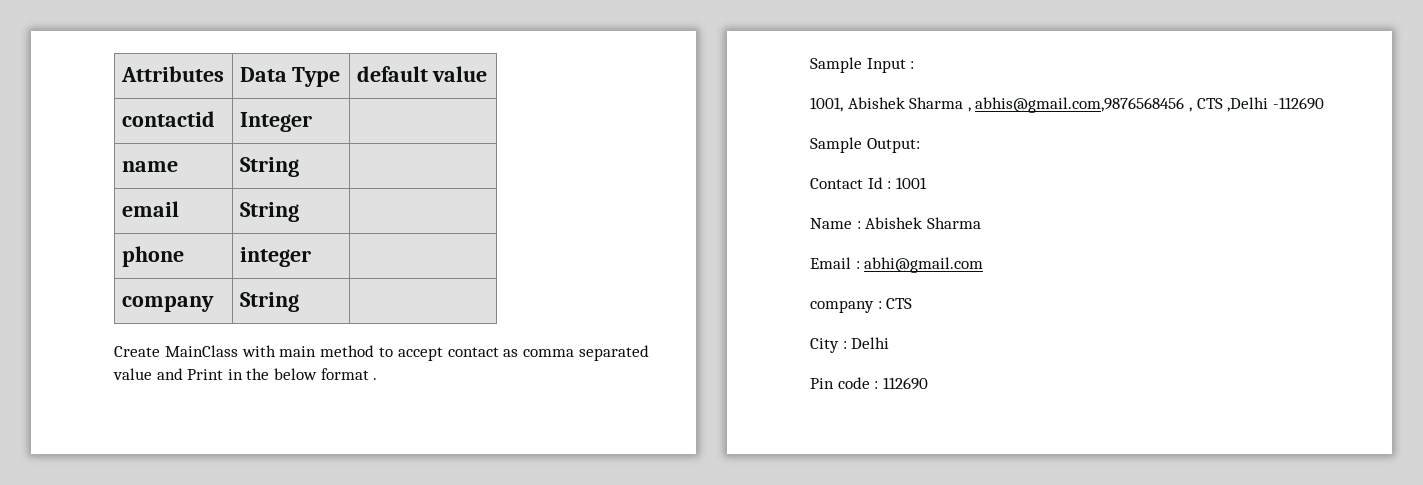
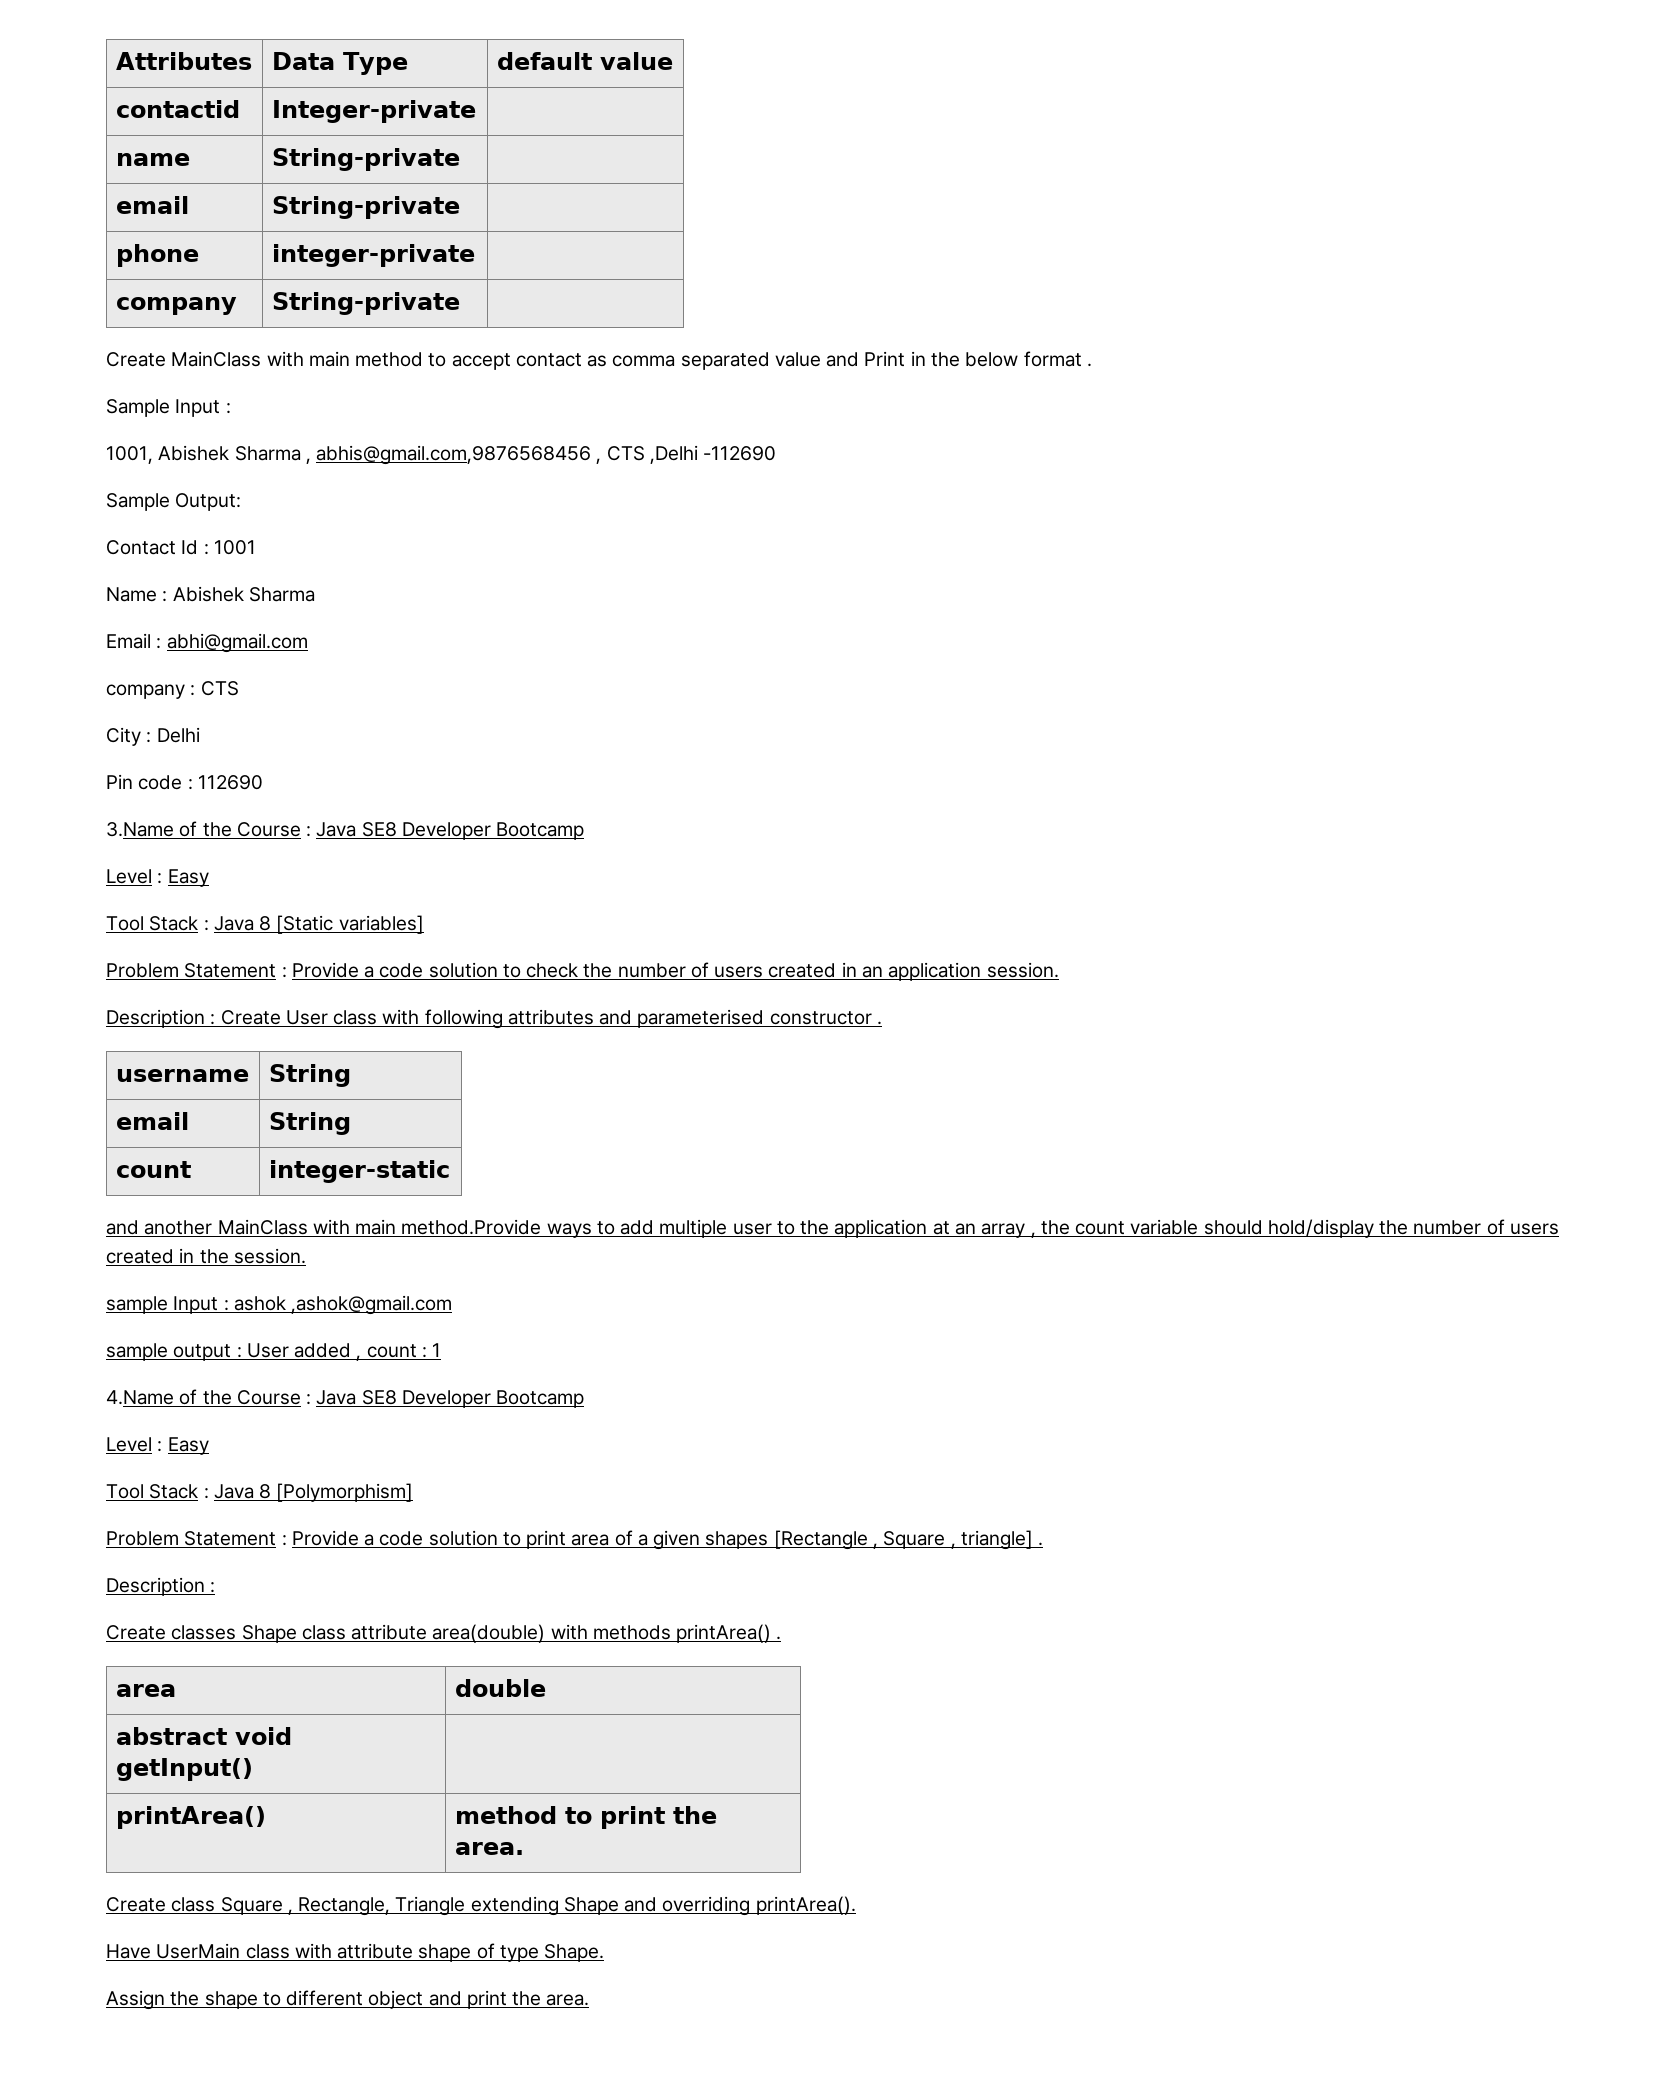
- contactid | Integer |
+ contactid | Integer-private |
- name | String |
- email | String |
+ name | String-private |
+ email | String-private |
- phone | integer |
+ phone | integer-private |
- company | String |
+ company | String-private |
+ 3.Name of the Course : Java SE8 Developer Bootcamp
+ Level : Easy
+ Tool Stack : Java 8 [Static variables]
+ Problem Statement : Provide a code solution to check the number of users created in an application session.
+ Description : Create User class with following attributes and parameterised constructor .
+ username | String
+ email | String
+ count | integer-static
+ and another MainClass with main method.Provide ways to add multiple user to the application at an array , the count variable should hold/display the number of users created in the session.
+ sample Input : ashok ,ashok@gmail.com
+ sample output : User added , count : 1
+ 4.Name of the Course : Java SE8 Developer Bootcamp
+ Level : Easy
+ Tool Stack : Java 8 [Polymorphism]
+ Problem Statement : Provide a code solution to print area of a given shapes [Rectangle , Square , triangle] .
+ Description :
+ Create classes Shape class attribute area(double) with methods printArea() .
+ area | double
+ abstract void getInput() |
+ printArea() | method to print the area.
+ Create class Square , Rectangle, Triangle extending Shape and overriding printArea().
+ Have UserMain class with attribute shape of type Shape.
+ Assign the shape to different object and print the area.

